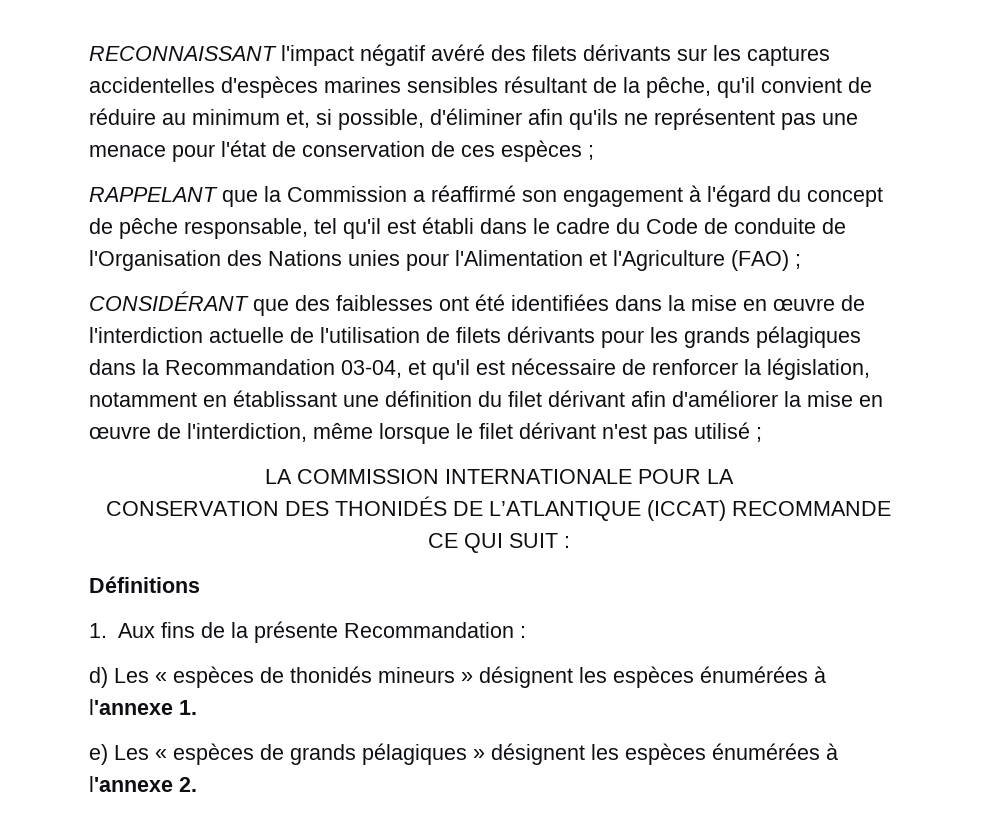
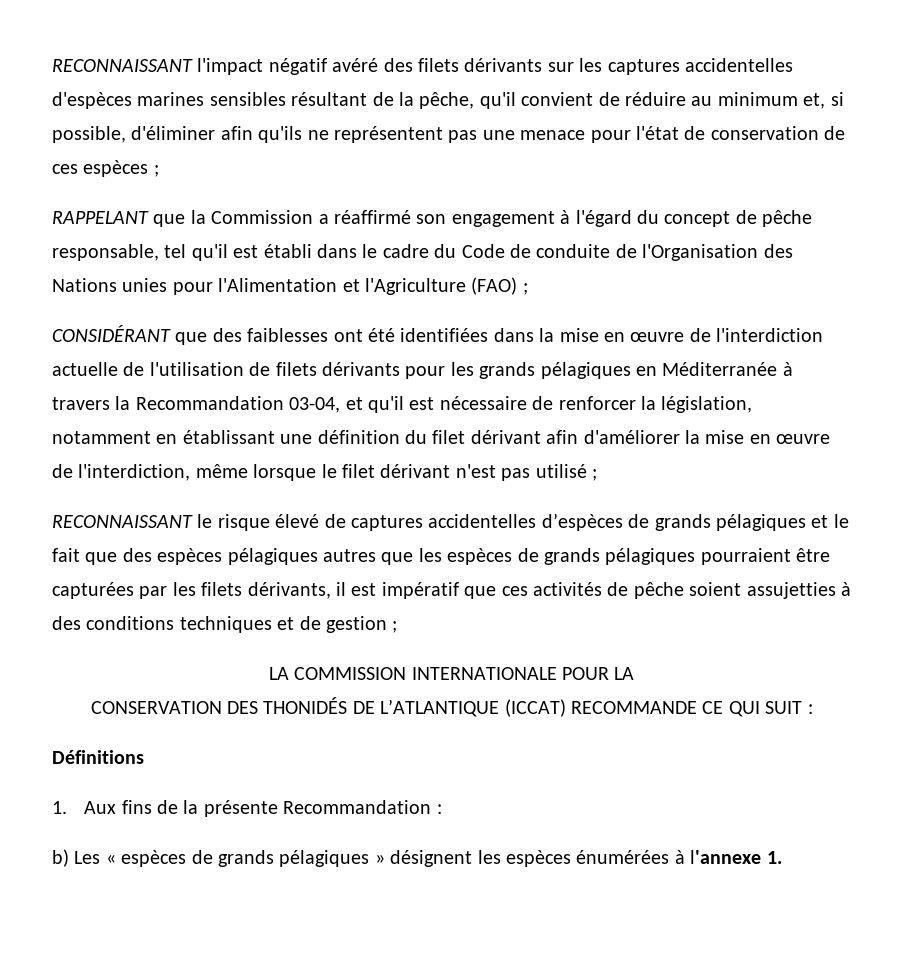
- CONSIDÉRANT que des faiblesses ont été identifiées dans la mise en œuvre de l'interdiction actuelle de l'utilisation de filets dérivants pour les grands pélagiques dans la Recommandation 03-04, et qu'il est nécessaire de renforcer la législation, notamment en établissant une définition du filet dérivant afin d'améliorer la mise en œuvre de l'interdiction, même lorsque le filet dérivant n'est pas utilisé ;
+ CONSIDÉRANT que des faiblesses ont été identifiées dans la mise en œuvre de l'interdiction actuelle de l'utilisation de filets dérivants pour les grands pélagiques en Méditerranée à travers la Recommandation 03-04, et qu'il est nécessaire de renforcer la législation, notamment en établissant une définition du filet dérivant afin d'améliorer la mise en œuvre de l'interdiction, même lorsque le filet dérivant n'est pas utilisé ;
+ RECONNAISSANT le risque élevé de captures accidentelles d’espèces de grands pélagiques et le fait que des espèces pélagiques autres que les espèces de grands pélagiques pourraient être capturées par les filets dérivants, il est impératif que ces activités de pêche soient assujetties à des conditions techniques et de gestion ;
- d) Les « espèces de thonidés mineurs » désignent les espèces énumérées à l'annexe 1.
- e) Les « espèces de grands pélagiques » désignent les espèces énumérées à l'annexe 2.
+ b) Les « espèces de grands pélagiques » désignent les espèces énumérées à l'annexe 1.

